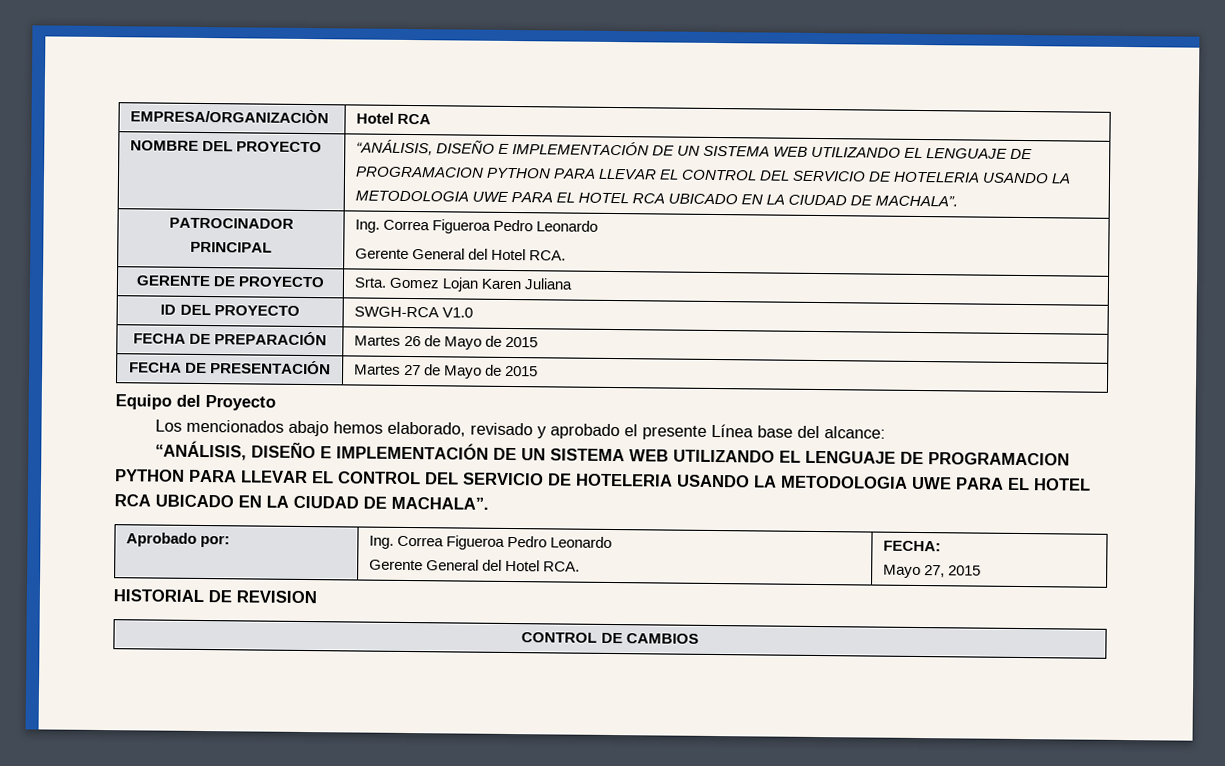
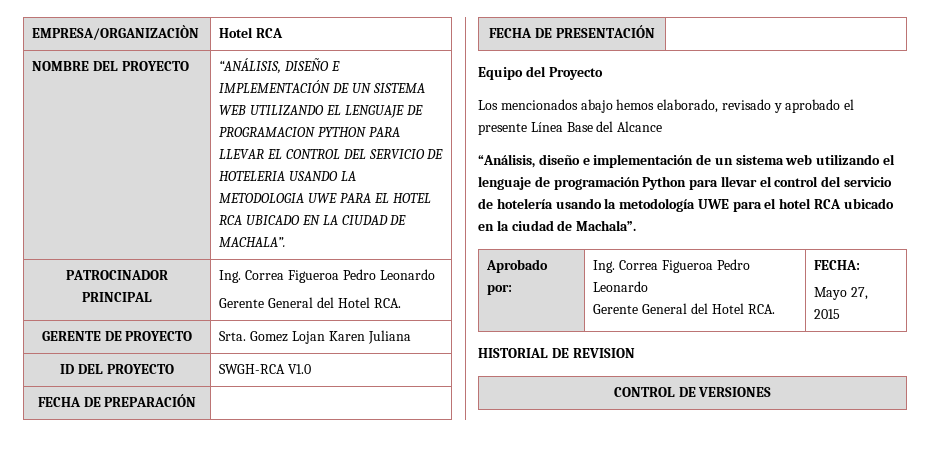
- FECHA DE PREPARACIÓN | Martes 26 de Mayo de 2015
- FECHA DE PRESENTACIÓN | Martes 27 de Mayo de 2015
+ FECHA DE PREPARACIÓN |
+ FECHA DE PRESENTACIÓN |
- Los mencionados abajo hemos elaborado, revisado y aprobado el presente Línea base del alcance:
- “ANÁLISIS, DISEÑO E IMPLEMENTACIÓN DE UN SISTEMA WEB UTILIZANDO EL LENGUAJE DE PROGRAMACION PYTHON PARA LLEVAR EL CONTROL DEL SERVICIO DE HOTELERIA USANDO LA METODOLOGIA UWE PARA EL HOTEL RCA UBICADO EN LA CIUDAD DE MACHALA”.
+ Los mencionados abajo hemos elaborado, revisado y aprobado el presente Línea Base del Alcance
+ “Análisis, diseño e implementación de un sistema web utilizando el lenguaje de programación Python para llevar el control del servicio de hotelería usando la metodología UWE para el hotel RCA ubicado en la ciudad de Machala”.
- CONTROL DE CAMBIOS
+ CONTROL DE VERSIONES

